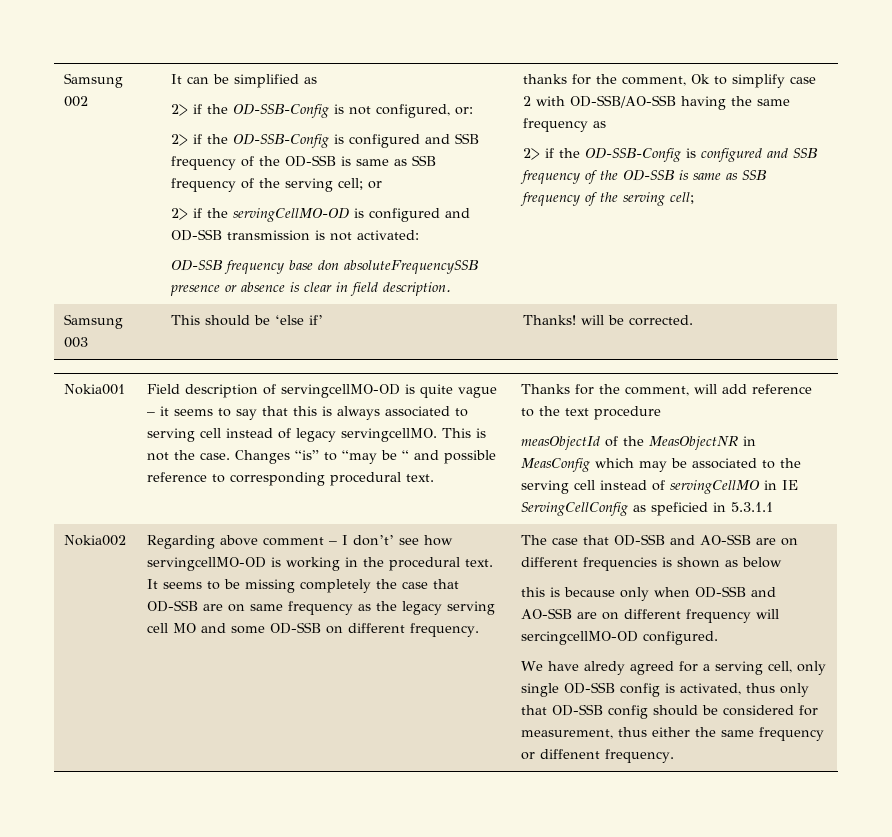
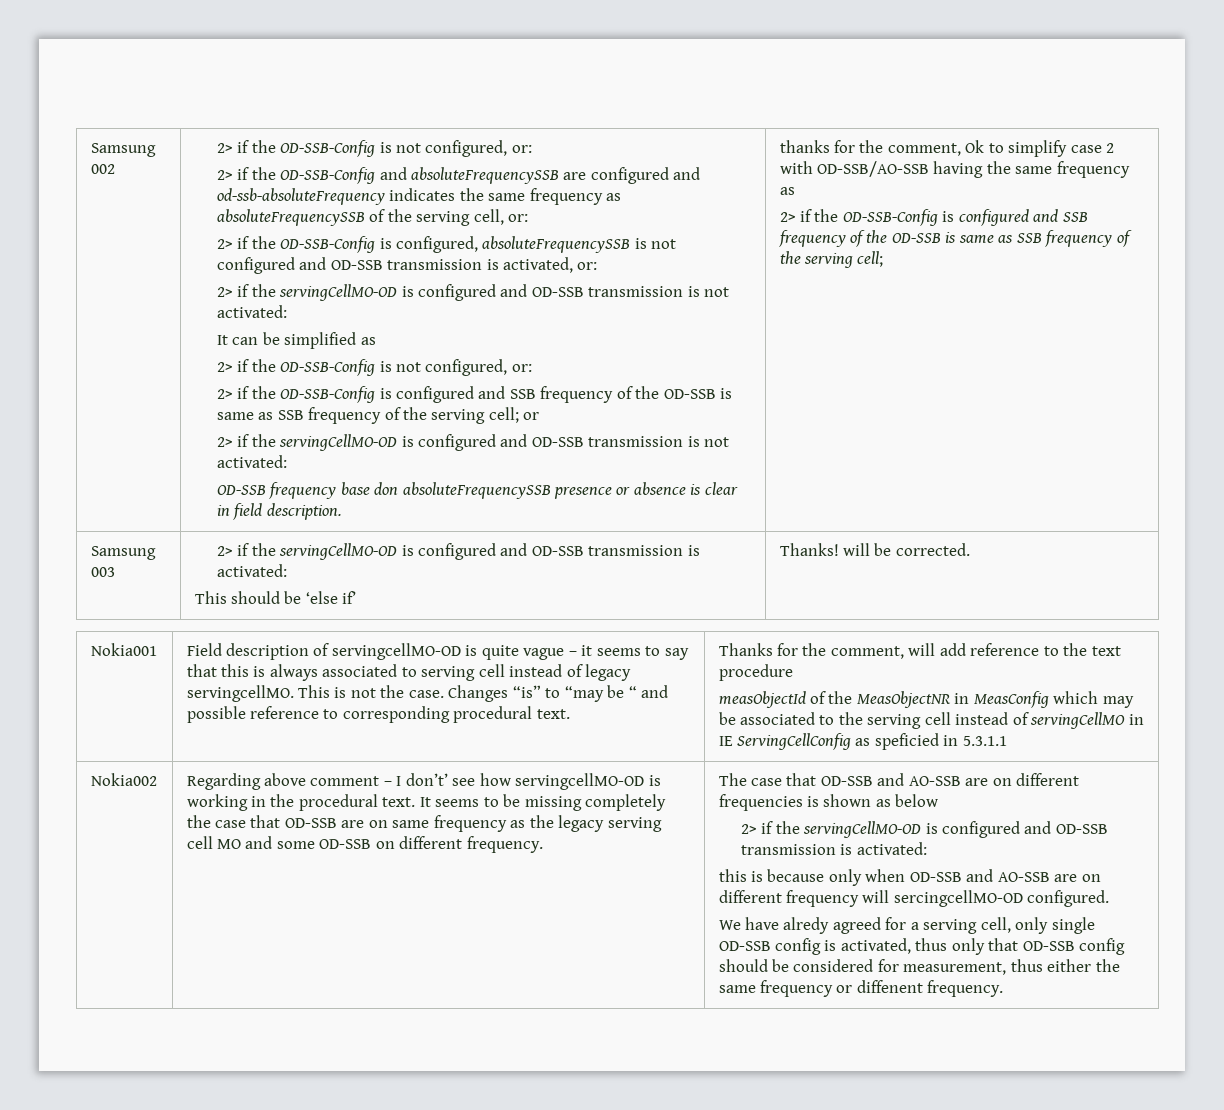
- Samsung 002
+ Samsung 002 | 2> if the OD-SSB-Config is not configured, or:
+ 2> if the OD-SSB-Config and absoluteFrequencySSB are configured and od-ssb-absoluteFrequency indicates the same frequency as absoluteFrequencySSB of the serving cell, or:
+ 2> if the OD-SSB-Config is configured, absoluteFrequencySSB is not configured and OD-SSB transmission is activated, or:
+ 2> if the servingCellMO-OD is configured and OD-SSB transmission is not activated:
- Samsung 003 | This should be ‘else if’ | Thanks! will be corrected.
+ Samsung 003 | 2> if the servingCellMO-OD is configured and OD-SSB transmission is activated:
+ This should be ‘else if’ | Thanks! will be corrected.
  The case that OD-SSB and AO-SSB are on different frequencies is shown as below
+ 2> if the servingCellMO-OD is configured and OD-SSB transmission is activated:

